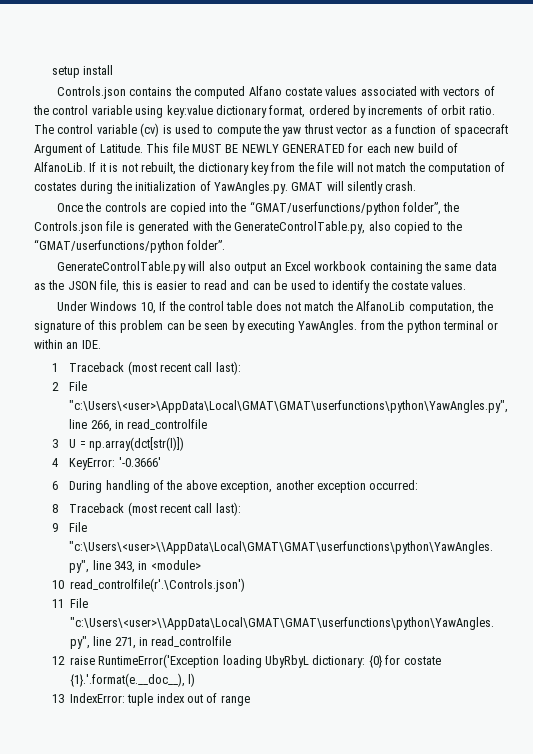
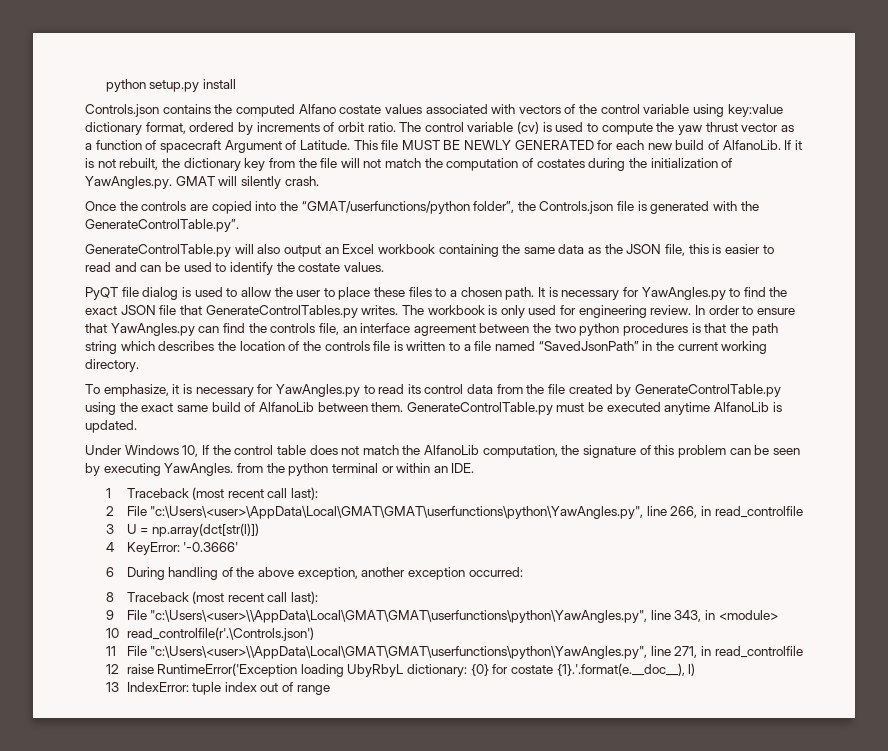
- setup install
+ python setup.py install
- Once the controls are copied into the “GMAT/userfunctions/python folder”, the Controls.json file is generated with the GenerateControlTable.py, also copied to the “GMAT/userfunctions/python folder”.
+ Once the controls are copied into the “GMAT/userfunctions/python folder”, the Controls.json file is generated with the GenerateControlTable.py”.
+ PyQT file dialog is used to allow the user to place these files to a chosen path. It is necessary for YawAngles.py to find the exact JSON file that GenerateControlTables.py writes. The workbook is only used for engineering review. In order to ensure that YawAngles.py can find the controls file, an interface agreement between the two python procedures is that the path string which describes the location of the controls file is written to a file named “SavedJsonPath” in the current working directory.
+ To emphasize, it is necessary for YawAngles.py to read its control data from the file created by GenerateControlTable.py using the exact same build of AlfanoLib between them. GenerateControlTable.py must be executed anytime AlfanoLib is updated.

